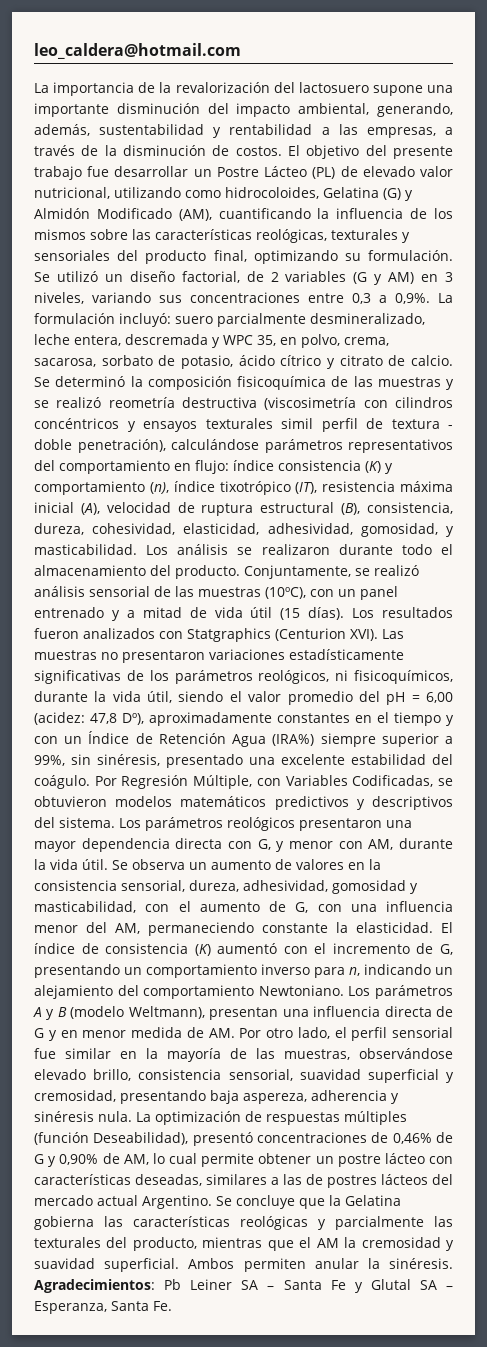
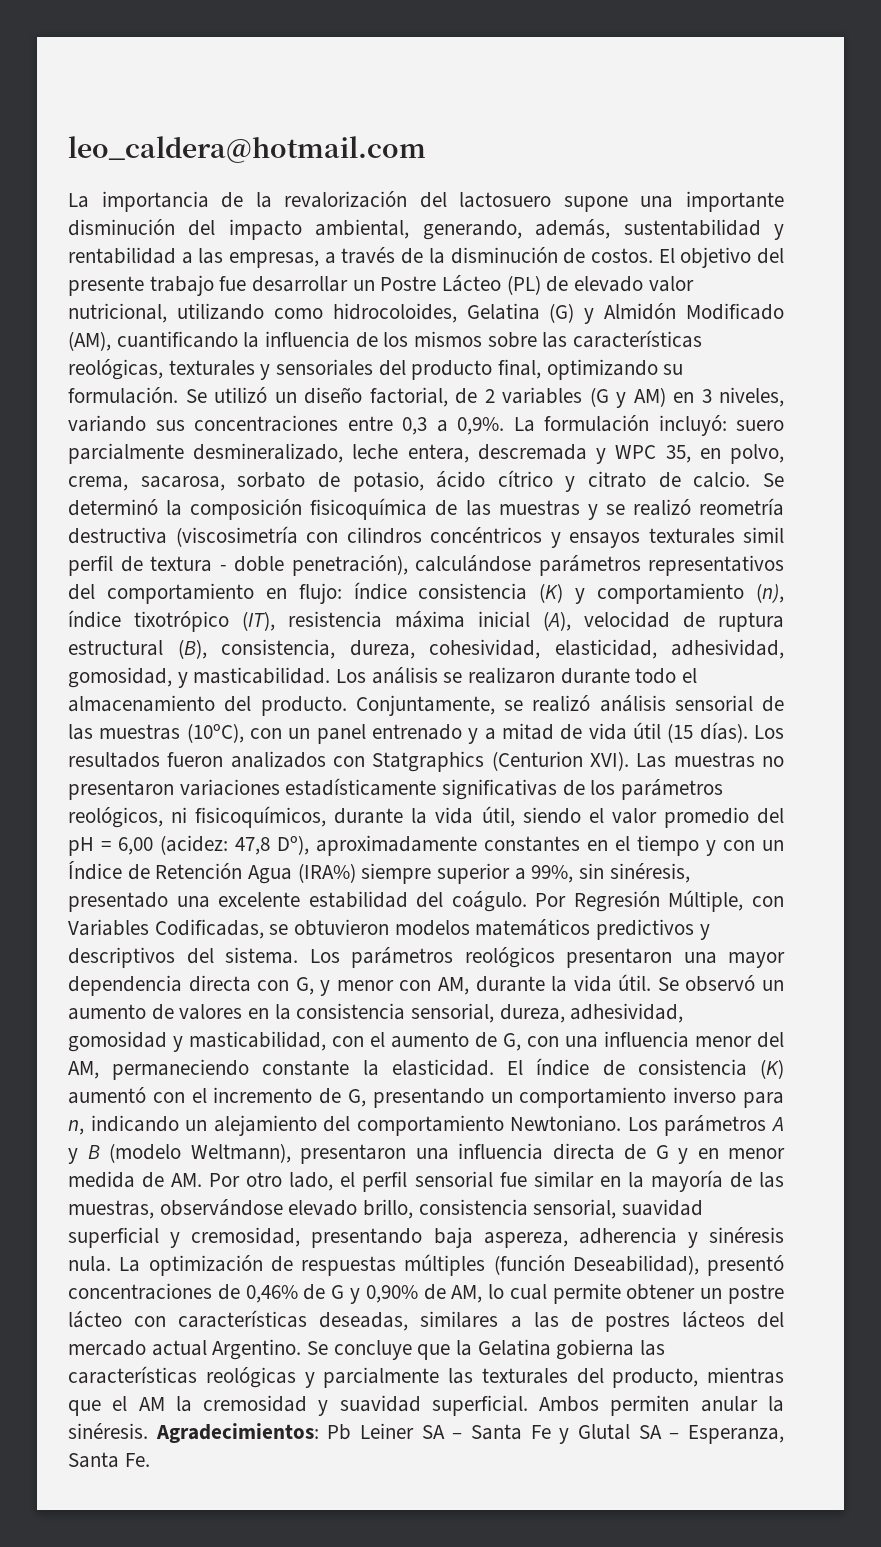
- Se observa un aumento de valores en la consistencia sensorial, dureza, adhesividad, gomosidad y masticabilidad, con el aumento de G, con una influencia menor del AM, permaneciendo constante la elasticidad.
+ Se observó un aumento de valores en la consistencia sensorial, dureza, adhesividad, gomosidad y masticabilidad, con el aumento de G, con una influencia menor del AM, permaneciendo constante la elasticidad.
- Los parámetros A y B (modelo Weltmann), presentan una influencia directa de G y en menor medida de AM. Por otro lado, el perfil sensorial fue similar en la mayoría de las muestras, observándose elevado brillo, consistencia sensorial, suavidad superficial y cremosidad, presentando baja aspereza, adherencia y sinéresis nula.
+ Los parámetros A y B (modelo Weltmann), presentaron una influencia directa de G y en menor medida de AM. Por otro lado, el perfil sensorial fue similar en la mayoría de las muestras, observándose elevado brillo, consistencia sensorial, suavidad superficial y cremosidad, presentando baja aspereza, adherencia y sinéresis nula.

